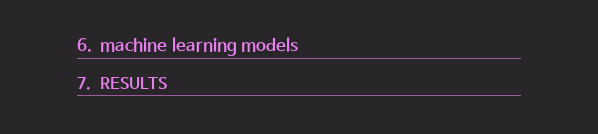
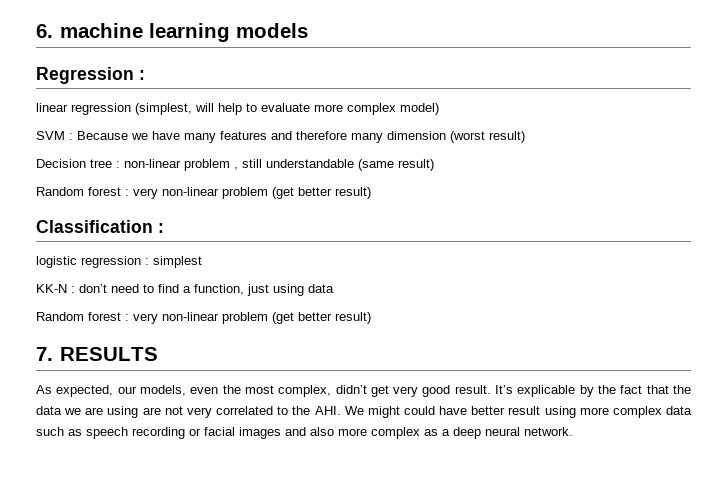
+ Regression :
+ linear regression (simplest, will help to evaluate more complex model)
+ SVM : Because we have many features and therefore many dimension (worst result)
+ Decision tree : non-linear problem , still understandable (same result)
+ Random forest : very non-linear problem (get better result)
+ Classification :
+ logistic regression : simplest
+ KK-N : don’t need to find a function, just using data
+ Random forest : very non-linear problem (get better result)
  7. RESULTS
+ As expected, our models, even the most complex, didn’t get very good result. It’s explicable by the fact that the data we are using are not very correlated to the AHI. We might could have better result using more complex data such as speech recording or facial images and also more complex as a deep neural network.

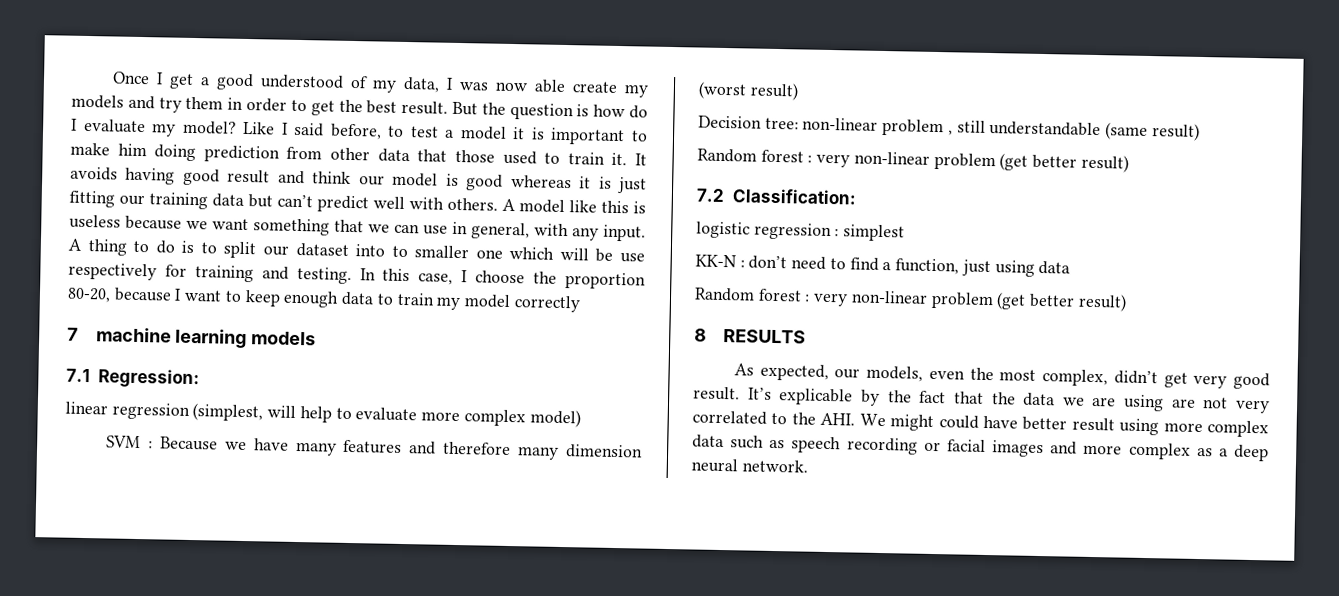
- 6. machine learning models
+ Once I get a good understood of my data, I was now able create my models and try them in order to get the best result. But the question is how do I evaluate my model? Like I said before, to test a model it is important to make him doing prediction from other data that those used to train it. It avoids having good result and think our model is good whereas it is just fitting our training data but can’t predict well with others. A model like this is useless because we want something that we can use in general, with any input. A thing to do is to split our dataset into to smaller one which will be use respectively for training and testing. In this case, I choose the proportion 80-20, because I want to keep enough data to train my model correctly
+ 7 machine learning models
- Regression :
+ 7.1 Regression:
- Decision tree : non-linear problem , still understandable (same result)
+ Decision tree: non-linear problem , still understandable (same result)
- Classification :
+ 7.2 Classification:
- 7. RESULTS
+ 8 RESULTS
- It’s explicable by the fact that the data we are using are not very correlated to the AHI. We might could have better result using more complex data such as speech recording or facial images and also more complex as a deep neural network.
+ It’s explicable by the fact that the data we are using are not very correlated to the AHI. We might could have better result using more complex data such as speech recording or facial images and more complex as a deep neural network.

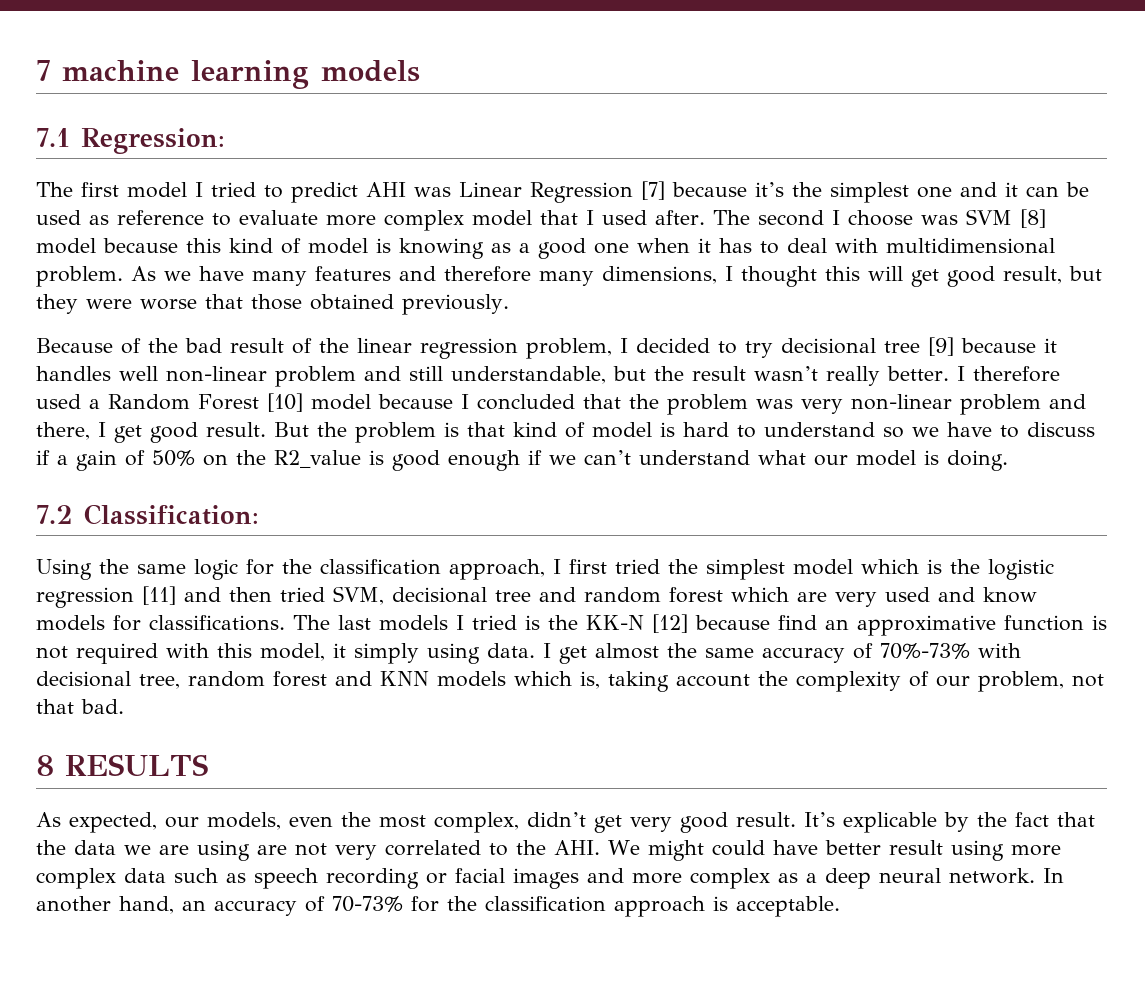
- Once I get a good understood of my data, I was now able create my models and try them in order to get the best result. But the question is how do I evaluate my model? Like I said before, to test a model it is important to make him doing prediction from other data that those used to train it. It avoids having good result and think our model is good whereas it is just fitting our training data but can’t predict well with others. A model like this is useless because we want something that we can use in general, with any input. A thing to do is to split our dataset into to smaller one which will be use respectively for training and testing. In this case, I choose the proportion 80-20, because I want to keep enough data to train my model correctly
- linear regression (simplest, will help to evaluate more complex model)
- SVM : Because we have many features and therefore many dimension (worst result)
- Decision tree: non-linear problem , still understandable (same result)
- Random forest : very non-linear problem (get better result)
+ The first model I tried to predict AHI was Linear Regression [7] because it’s the simplest one and it can be used as reference to evaluate more complex model that I used after. The second I choose was SVM [8] model because this kind of model is knowing as a good one when it has to deal with multidimensional problem. As we have many features and therefore many dimensions, I thought this will get good result, but they were worse that those obtained previously.
+ Because of the bad result of the linear regression problem, I decided to try decisional tree [9] because it handles well non-linear problem and still understandable, but the result wasn’t really better. I therefore used a Random Forest [10] model because I concluded that the problem was very non-linear problem and there, I get good result. But the problem is that kind of model is hard to understand so we have to discuss if a gain of 50% on the R2_value is good enough if we can’t understand what our model is doing.
  7.2 Classification:
- logistic regression : simplest
- KK-N : don’t need to find a function, just using data
- Random forest : very non-linear problem (get better result)
+ Using the same logic for the classification approach, I first tried the simplest model which is the logistic regression [11] and then tried SVM, decisional tree and random forest which are very used and know models for classifications. The last models I tried is the KK-N [12] because find an approximative function is not required with this model, it simply using data. I get almost the same accuracy of 70%-73% with decisional tree, random forest and KNN models which is, taking account the complexity of our problem, not that bad.
+ In another hand, an accuracy of 70-73% for the classification approach is acceptable.

